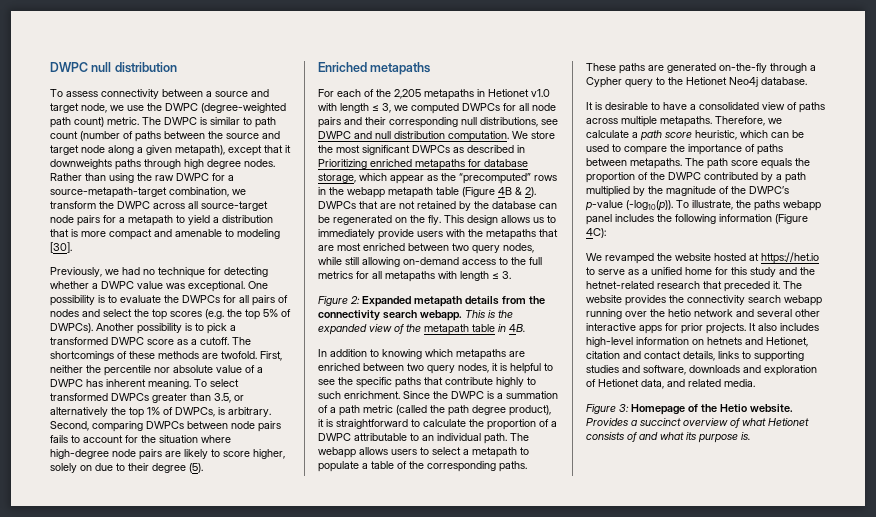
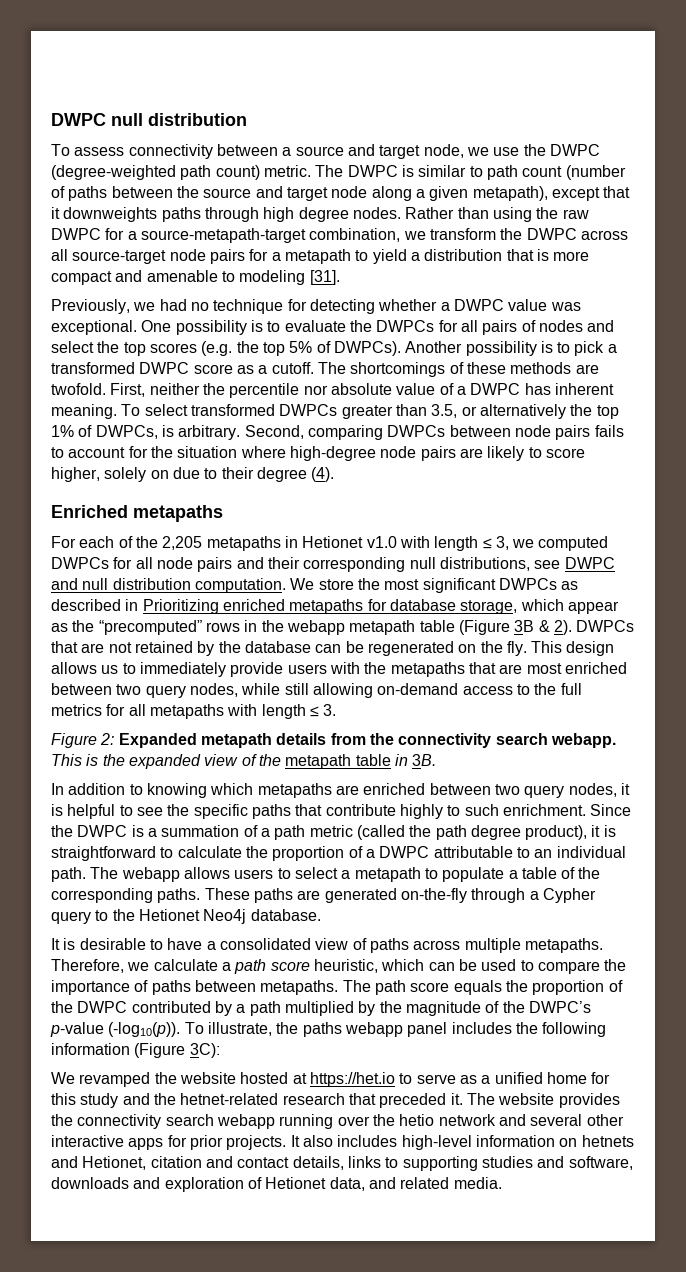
- Rather than using the raw DWPC for a source-metapath-target combination, we transform the DWPC across all source-target node pairs for a metapath to yield a distribution that is more compact and amenable to modeling [30].
+ Rather than using the raw DWPC for a source-metapath-target combination, we transform the DWPC across all source-target node pairs for a metapath to yield a distribution that is more compact and amenable to modeling [31].
- Second, comparing DWPCs between node pairs fails to account for the situation where high-degree node pairs are likely to score higher, solely on due to their degree (5).
+ Second, comparing DWPCs between node pairs fails to account for the situation where high-degree node pairs are likely to score higher, solely on due to their degree (4).
- We store the most significant DWPCs as described in Prioritizing enriched metapaths for database storage, which appear as the “precomputed” rows in the webapp metapath table (Figure 4B & 2).
+ We store the most significant DWPCs as described in Prioritizing enriched metapaths for database storage, which appear as the “precomputed” rows in the webapp metapath table (Figure 3B & 2).
- This is the expanded view of the metapath table in 4B.
+ This is the expanded view of the metapath table in 3B.
- To illustrate, the paths webapp panel includes the following information (Figure 4C):
+ To illustrate, the paths webapp panel includes the following information (Figure 3C):
- Figure 3: Homepage of the Hetio website. Provides a succinct overview of what Hetionet consists of and what its purpose is.

